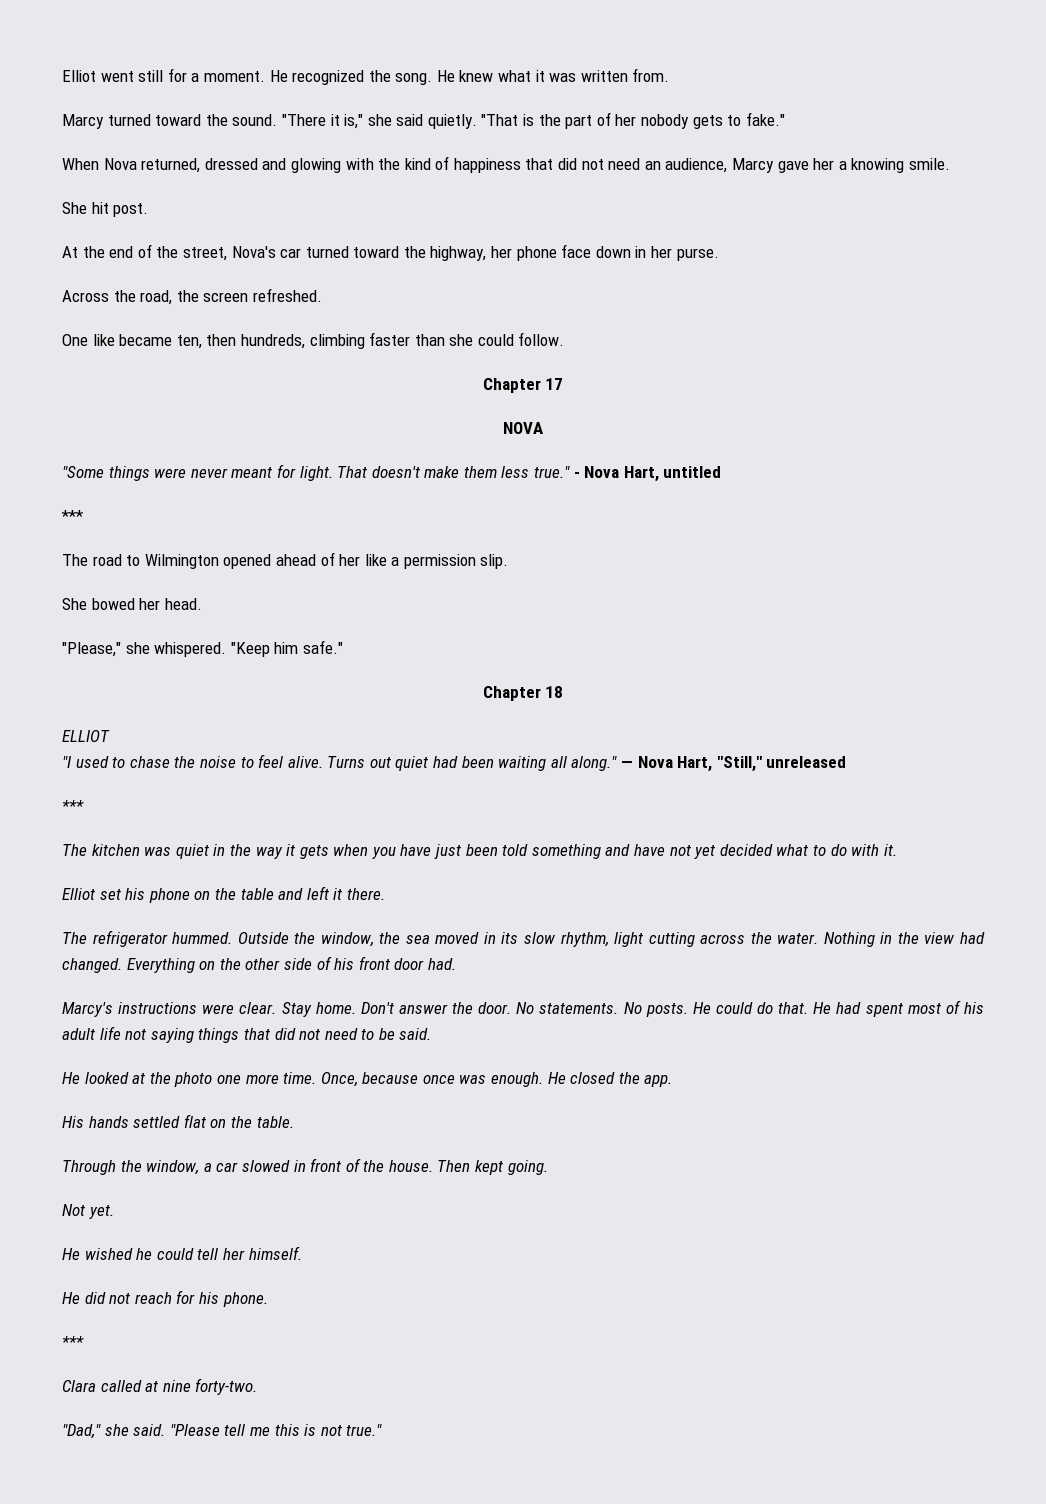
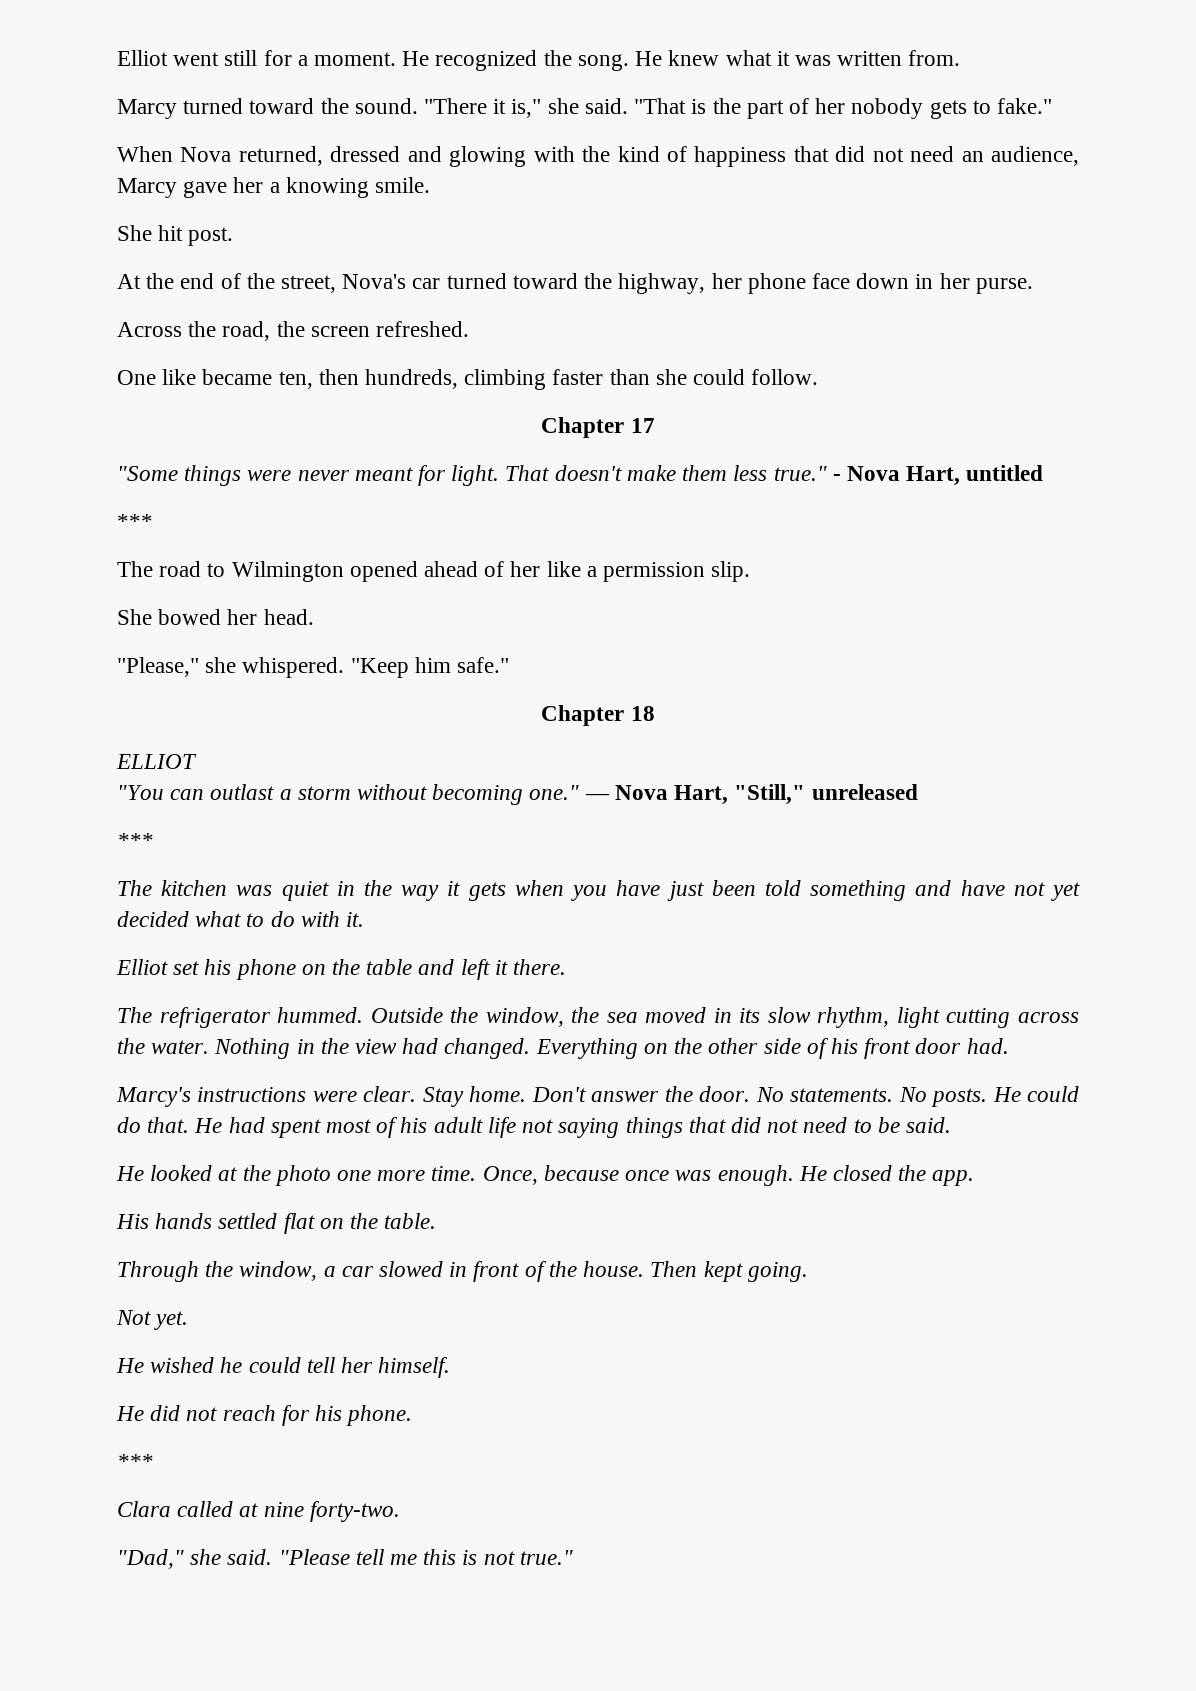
- "There it is," she said quietly.
+ "There it is," she said.
- NOVA
- "I used to chase the noise to feel alive. Turns out quiet had been waiting all along."
+ "You can outlast a storm without becoming one."

